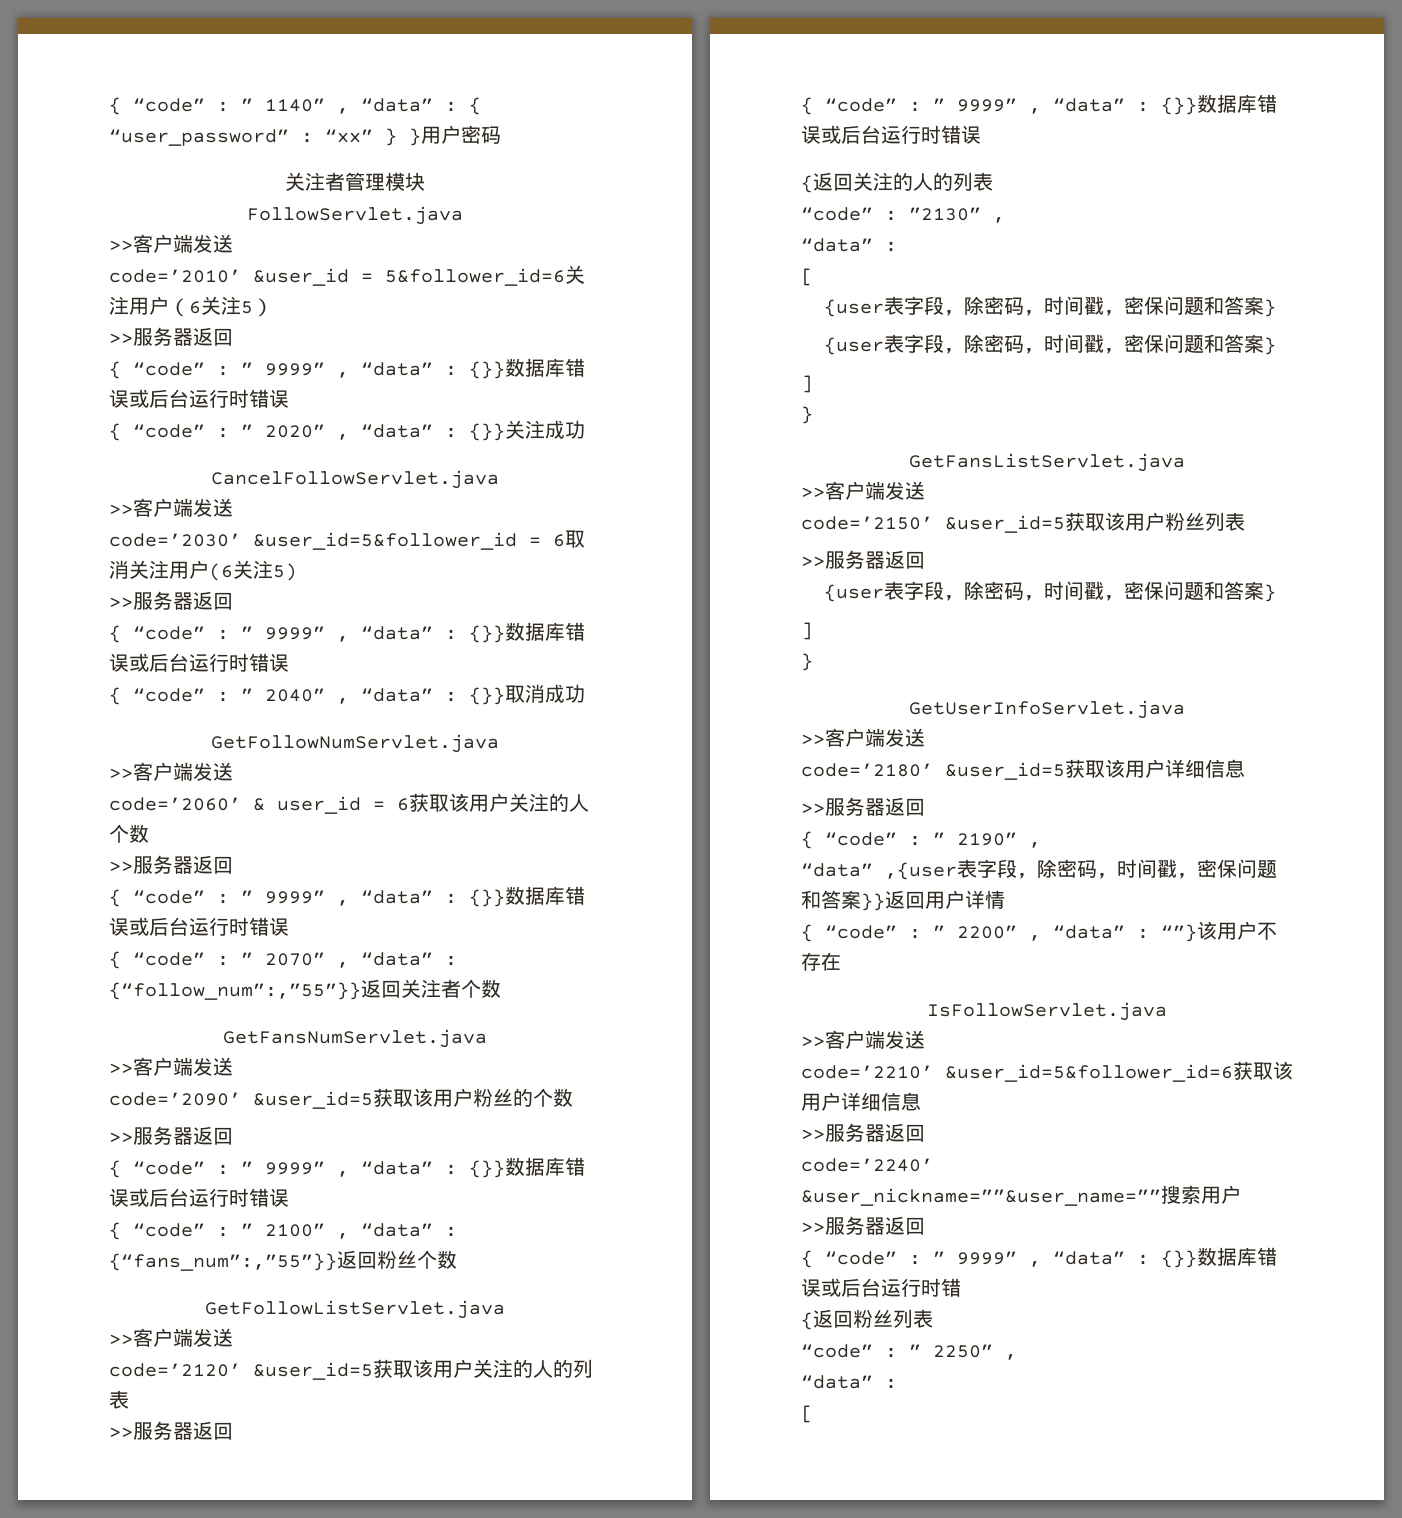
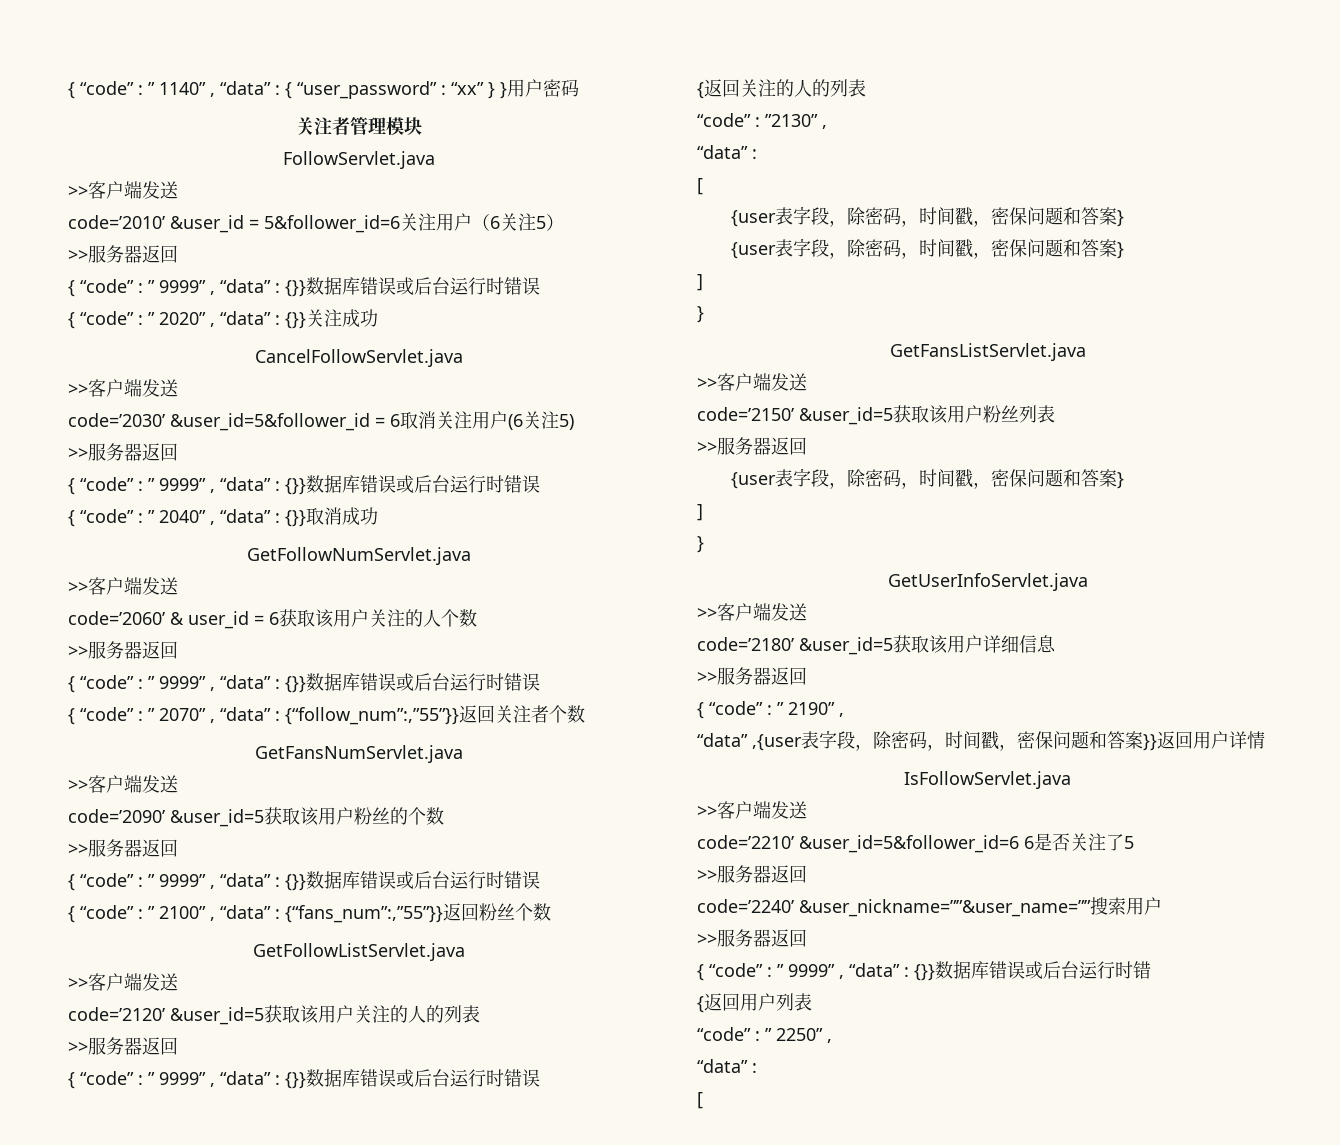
- { “code” : ” 2200” , “data” : “”}该用户不存在
- code=’2210’ &user_id=5&follower_id=6获取该用户详细信息
+ code=’2210’ &user_id=5&follower_id=6 6是否关注了5
- {返回粉丝列表
+ {返回用户列表

